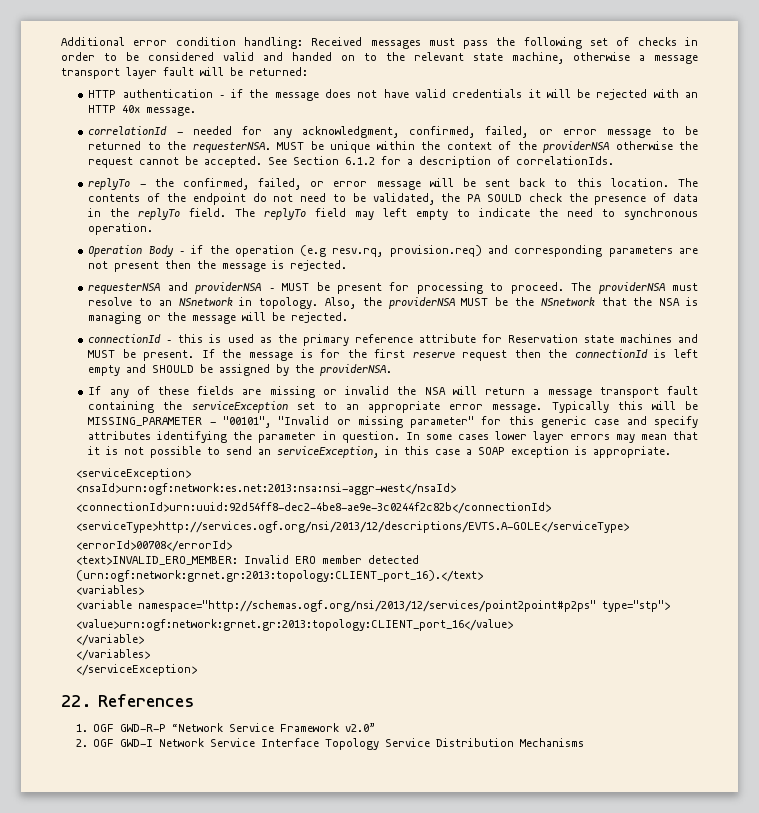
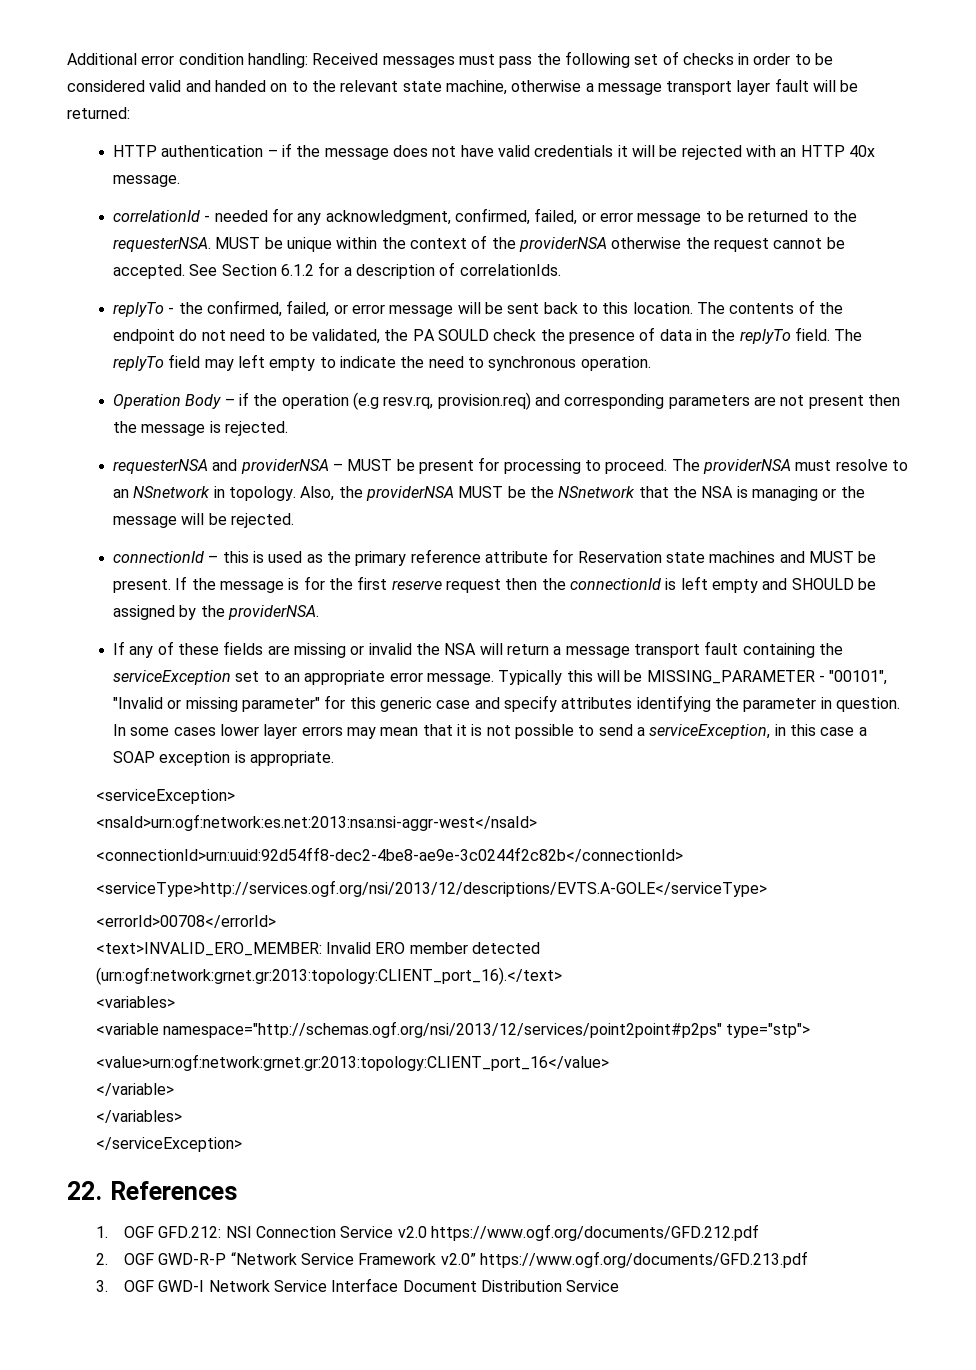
- In some cases lower layer errors may mean that it is not possible to send an serviceException, in this case a SOAP exception is appropriate.
+ In some cases lower layer errors may mean that it is not possible to send a serviceException, in this case a SOAP exception is appropriate.
- 1. OGF GWD-R-P “Network Service Framework v2.0”
- 2. OGF GWD-I Network Service Interface Topology Service Distribution Mechanisms
+ 1. OGF GFD.212: NSI Connection Service v2.0 https://www.ogf.org/documents/GFD.212.pdf
+ 2. OGF GWD-R-P “Network Service Framework v2.0” https://www.ogf.org/documents/GFD.213.pdf
+ 3. OGF GWD-I Network Service Interface Document Distribution Service

